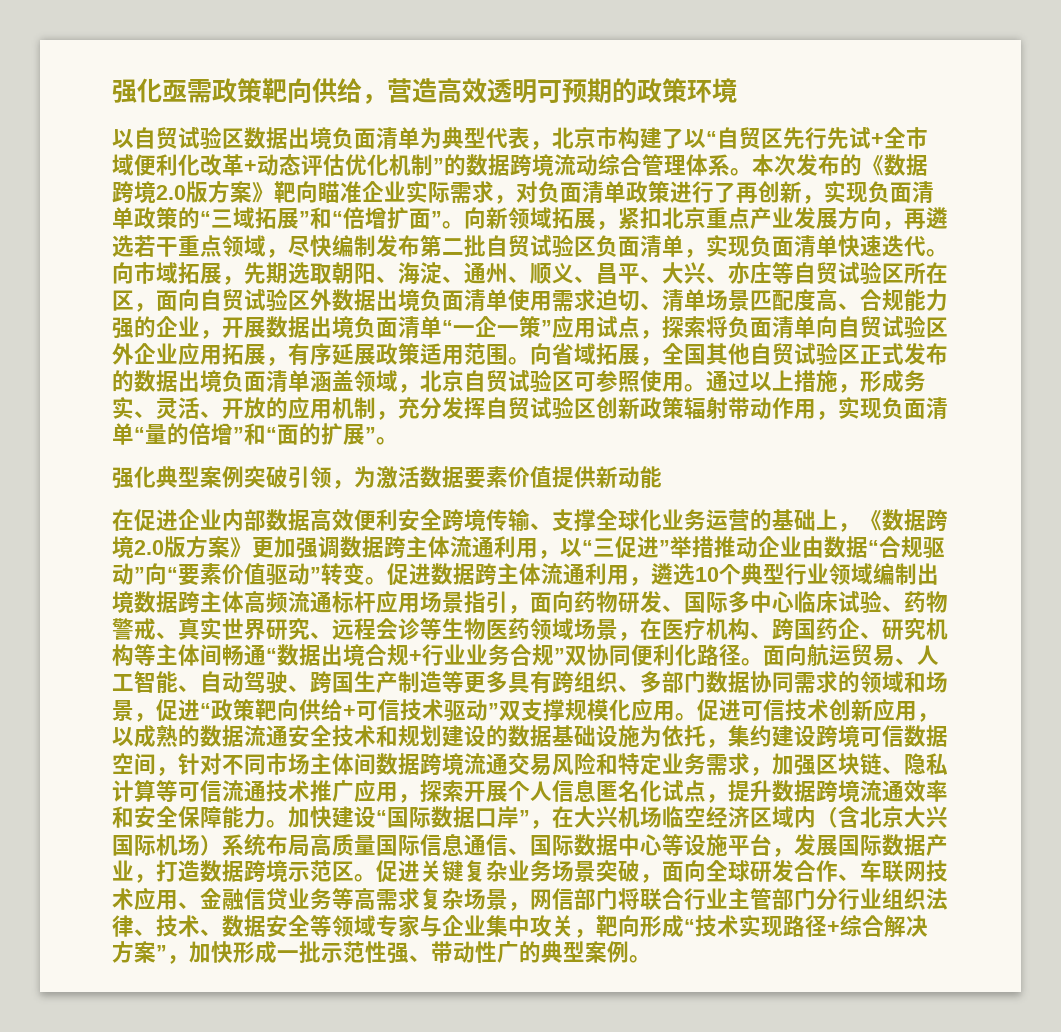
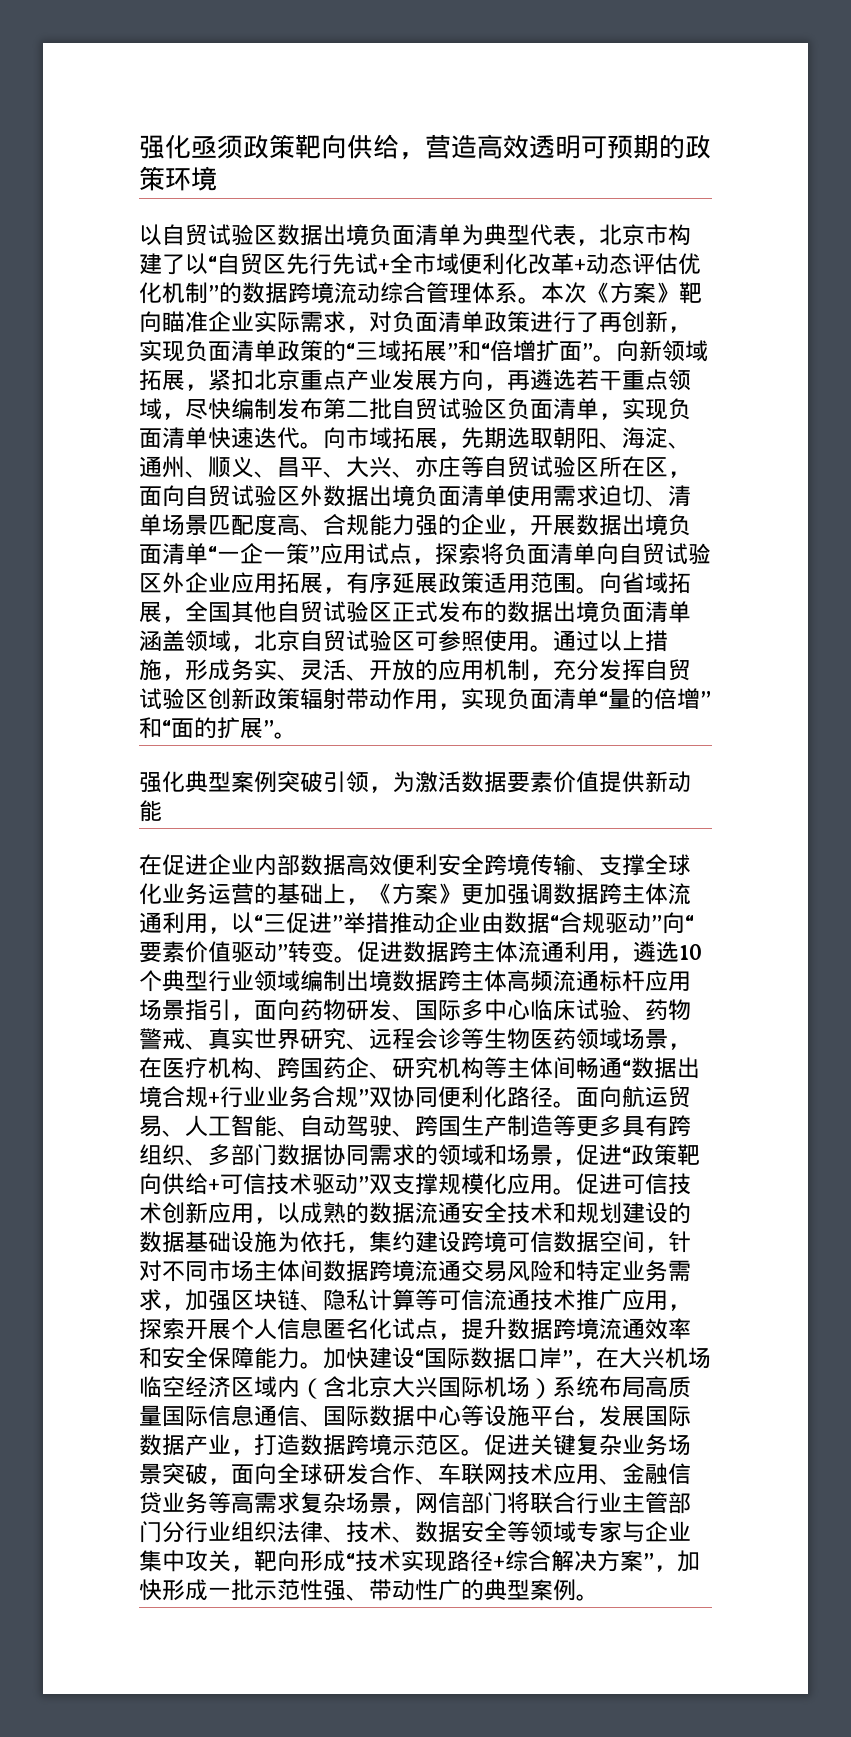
- 强化亟需政策靶向供给，营造高效透明可预期的政策环境
+ 强化亟须政策靶向供给，营造高效透明可预期的政策环境
- 本次发布的《数据跨境2.0版方案》靶向瞄准企业实际需求，对负面清单政策进行了再创新，实现负面清单政策的“三域拓展”和“倍增扩面”。
+ 本次《方案》靶向瞄准企业实际需求，对负面清单政策进行了再创新，实现负面清单政策的“三域拓展”和“倍增扩面”。
- 在促进企业内部数据高效便利安全跨境传输、支撑全球化业务运营的基础上，《数据跨境2.0版方案》更加强调数据跨主体流通利用，以“三促进”举措推动企业由数据“合规驱动”向“要素价值驱动”转变。
+ 在促进企业内部数据高效便利安全跨境传输、支撑全球化业务运营的基础上，《方案》更加强调数据跨主体流通利用，以“三促进”举措推动企业由数据“合规驱动”向“要素价值驱动”转变。

